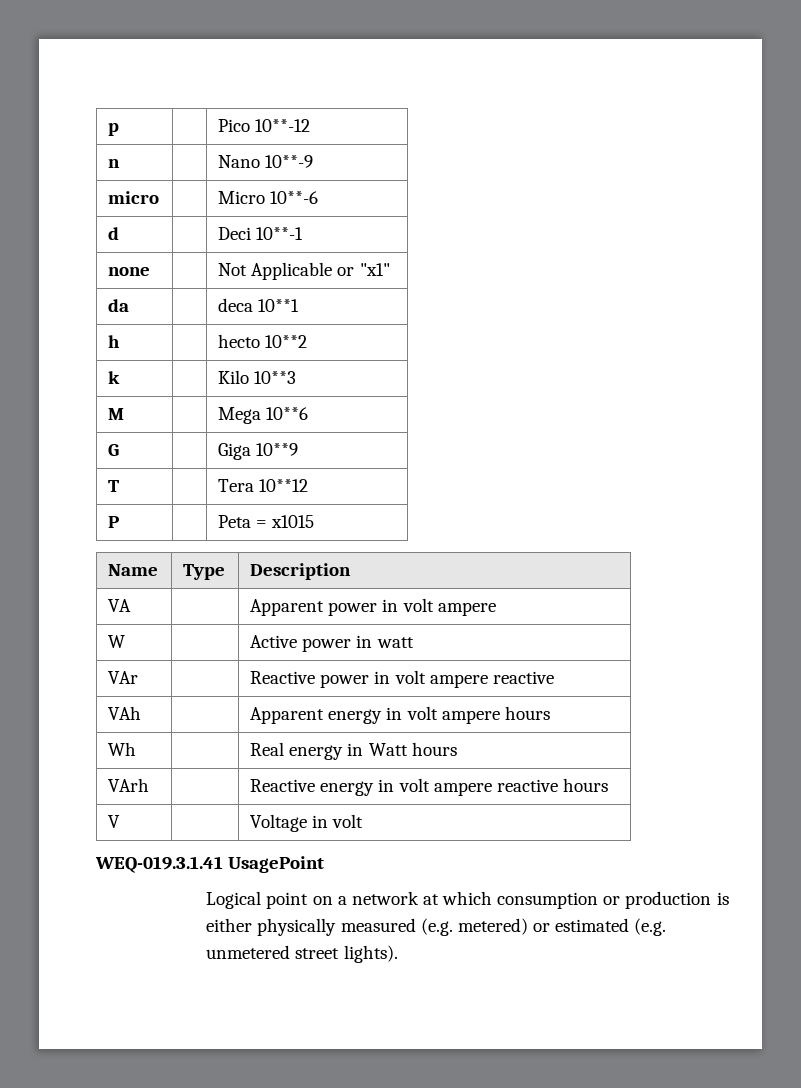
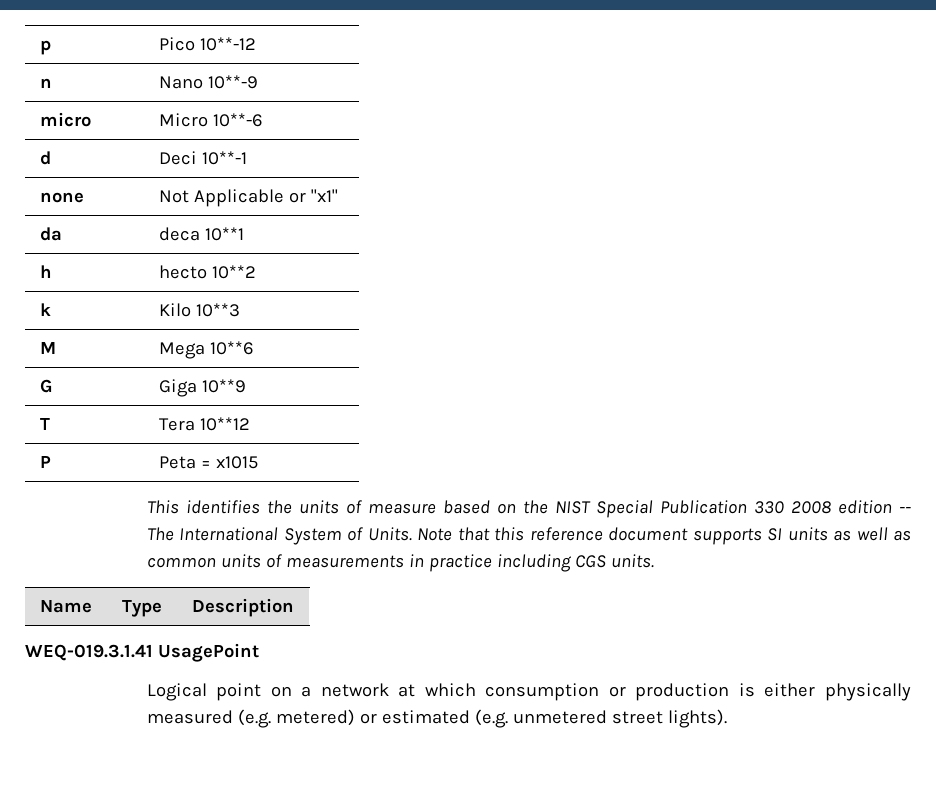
+ This identifies the units of measure based on the NIST Special Publication 330 2008 edition -- The International System of Units. Note that this reference document supports SI units as well as common units of measurements in practice including CGS units.
  Name | Type | Description
- VA | | Apparent power in volt ampere
- W | | Active power in watt
- VAr | | Reactive power in volt ampere reactive
- VAh | | Apparent energy in volt ampere hours
- Wh | | Real energy in Watt hours
- VArh | | Reactive energy in volt ampere reactive hours
- V | | Voltage in volt

